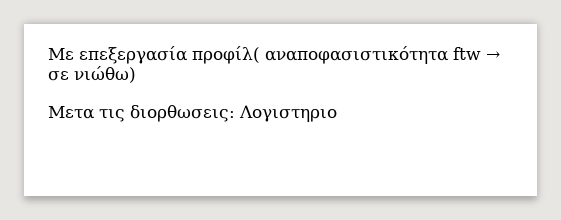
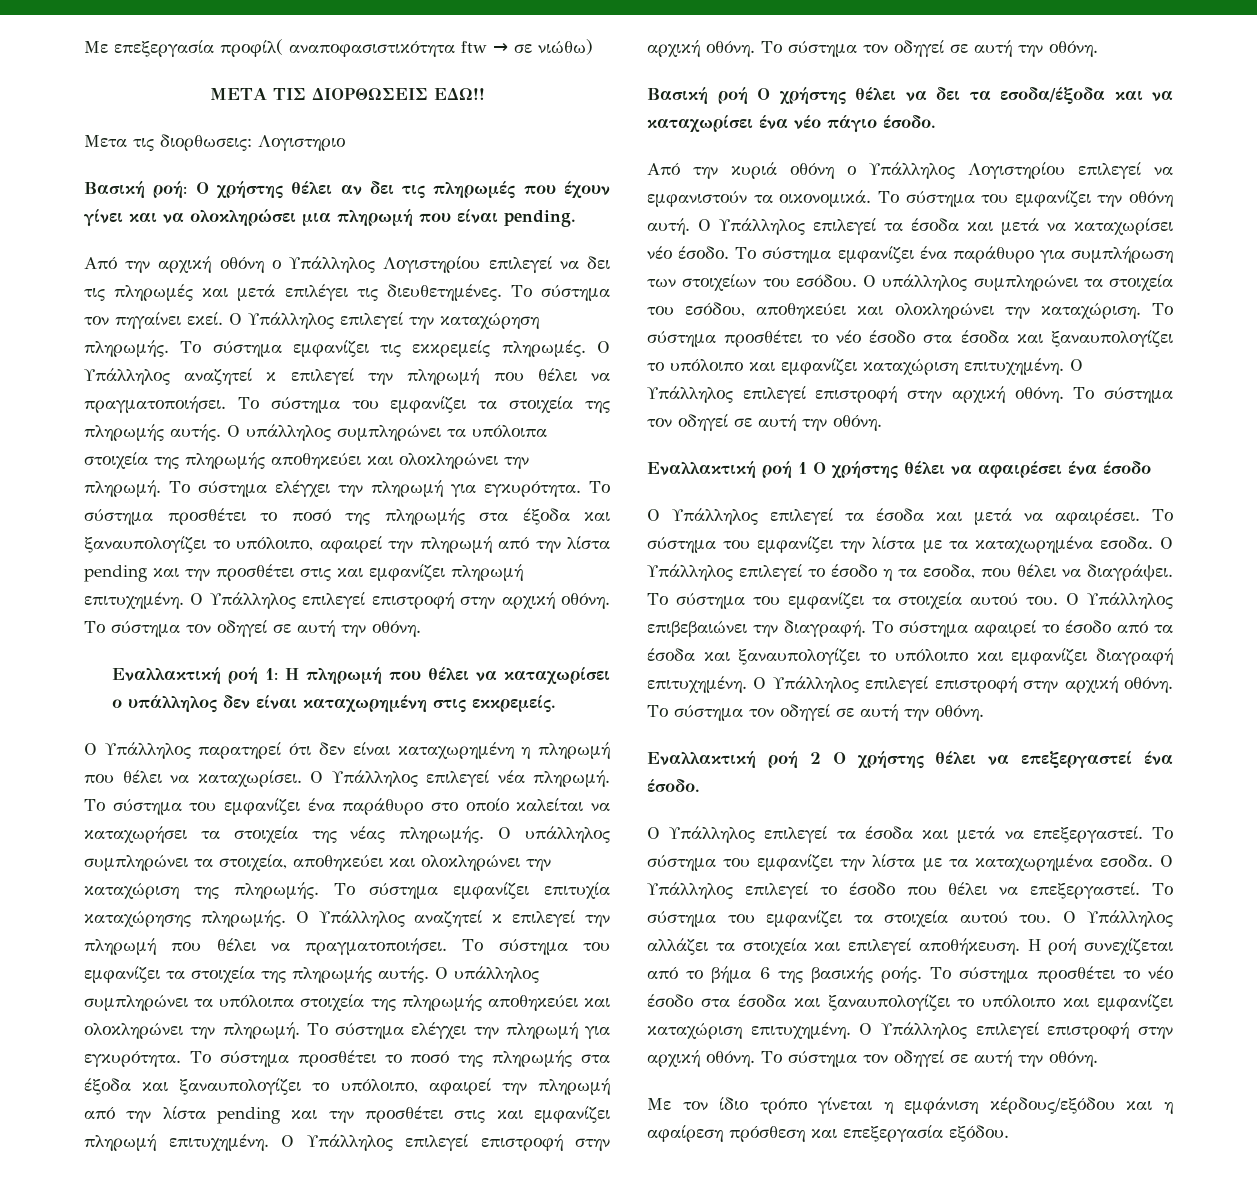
+ META TIΣ ΔΙΟΡΘΩΣΕΙΣ ΕΔΩ!!
+ Βασική ροή: Ο χρήστης θέλει αν δει τις πληρωμές που έχουν γίνει και να ολοκληρώσει μια πληρωμή που είναι pending.
+ Από την αρχική οθόνη ο Υπάλληλος Λογιστηρίου επιλεγεί να δει τις πληρωμές και μετά επιλέγει τις διευθετημένες. Το σύστημα τον πηγαίνει εκεί. Ο Υπάλληλος επιλεγεί την καταχώρηση πληρωμής. Το σύστημα εμφανίζει τις εκκρεμείς πληρωμές. Ο Υπάλληλος αναζητεί κ επιλεγεί την πληρωμή που θέλει να πραγματοποιήσει. Το σύστημα του εμφανίζει τα στοιχεία της πληρωμής αυτής. Ο υπάλληλος συμπληρώνει τα υπόλοιπα στοιχεία της πληρωμής αποθηκεύει και ολοκληρώνει την πληρωμή. Το σύστημα ελέγχει την πληρωμή για εγκυρότητα. Το σύστημα προσθέτει το ποσό της πληρωμής στα έξοδα και ξαναυπολογίζει το υπόλοιπο, αφαιρεί την πληρωμή από την λίστα pending και την προσθέτει στις και εμφανίζει πληρωμή επιτυχημένη. Ο Υπάλληλος επιλεγεί επιστροφή στην αρχική οθόνη. Το σύστημα τον οδηγεί σε αυτή την οθόνη.
+ Εναλλακτική ροή 1: Η πληρωμή που θέλει να καταχωρίσει ο υπάλληλος δεν είναι καταχωρημένη στις εκκρεμείς.
+ Ο Υπάλληλος παρατηρεί ότι δεν είναι καταχωρημένη η πληρωμή που θέλει να καταχωρίσει. Ο Υπάλληλος επιλεγεί νέα πληρωμή. Το σύστημα του εμφανίζει ένα παράθυρο στο οποίο καλείται να καταχωρήσει τα στοιχεία της νέας πληρωμής. Ο υπάλληλος συμπληρώνει τα στοιχεία, αποθηκεύει και ολοκληρώνει την καταχώριση της πληρωμής. Το σύστημα εμφανίζει επιτυχία καταχώρησης πληρωμής. Ο Υπάλληλος αναζητεί κ επιλεγεί την πληρωμή που θέλει να πραγματοποιήσει. Το σύστημα του εμφανίζει τα στοιχεία της πληρωμής αυτής. Ο υπάλληλος συμπληρώνει τα υπόλοιπα στοιχεία της πληρωμής αποθηκεύει και ολοκληρώνει την πληρωμή. Το σύστημα ελέγχει την πληρωμή για εγκυρότητα. Το σύστημα προσθέτει το ποσό της πληρωμής στα έξοδα και ξαναυπολογίζει το υπόλοιπο, αφαιρεί την πληρωμή από την λίστα pending και την προσθέτει στις και εμφανίζει πληρωμή επιτυχημένη. Ο Υπάλληλος επιλεγεί επιστροφή στην αρχική οθόνη. Το σύστημα τον οδηγεί σε αυτή την οθόνη.
+ Βασική ροή Ο χρήστης θέλει να δει τα εσοδα/έξοδα και να καταχωρίσει ένα νέο πάγιο έσοδο.
+ Από την κυριά οθόνη ο Υπάλληλος Λογιστηρίου επιλεγεί να εμφανιστούν τα οικονομικά. Το σύστημα του εμφανίζει την οθόνη αυτή. Ο Υπάλληλος επιλεγεί τα έσοδα και μετά να καταχωρίσει νέο έσοδο. Το σύστημα εμφανίζει ένα παράθυρο για συμπλήρωση των στοιχείων του εσόδου. Ο υπάλληλος συμπληρώνει τα στοιχεία του εσόδου, αποθηκεύει και ολοκληρώνει την καταχώριση. Το σύστημα προσθέτει το νέο έσοδο στα έσοδα και ξαναυπολογίζει το υπόλοιπο και εμφανίζει καταχώριση επιτυχημένη. Ο Υπάλληλος επιλεγεί επιστροφή στην αρχική οθόνη. Το σύστημα τον οδηγεί σε αυτή την οθόνη.
+ Εναλλακτική ροή 1 Ο χρήστης θέλει να αφαιρέσει ένα έσοδο
+ Ο Υπάλληλος επιλεγεί τα έσοδα και μετά να αφαιρέσει. Το σύστημα του εμφανίζει την λίστα με τα καταχωρημένα εσοδα. Ο Υπάλληλος επιλεγεί το έσοδο η τα εσοδα, που θέλει να διαγράψει. Το σύστημα του εμφανίζει τα στοιχεία αυτού του. Ο Υπάλληλος επιβεβαιώνει την διαγραφή. Το σύστημα αφαιρεί το έσοδο από τα έσοδα και ξαναυπολογίζει το υπόλοιπο και εμφανίζει διαγραφή επιτυχημένη. Ο Υπάλληλος επιλεγεί επιστροφή στην αρχική οθόνη. Το σύστημα τον οδηγεί σε αυτή την οθόνη.
+ Εναλλακτική ροή 2 Ο χρήστης θέλει να επεξεργαστεί ένα έσοδο.
+ Ο Υπάλληλος επιλεγεί τα έσοδα και μετά να επεξεργαστεί. Το σύστημα του εμφανίζει την λίστα με τα καταχωρημένα εσοδα. Ο Υπάλληλος επιλεγεί το έσοδο που θέλει να επεξεργαστεί. Το σύστημα του εμφανίζει τα στοιχεία αυτού του. Ο Υπάλληλος αλλάζει τα στοιχεία και επιλεγεί αποθήκευση. Η ροή συνεχίζεται από το βήμα 6 της βασικής ροής. Το σύστημα προσθέτει το νέο έσοδο στα έσοδα και ξαναυπολογίζει το υπόλοιπο και εμφανίζει καταχώριση επιτυχημένη. Ο Υπάλληλος επιλεγεί επιστροφή στην αρχική οθόνη. Το σύστημα τον οδηγεί σε αυτή την οθόνη.
+ Με τον ίδιο τρόπο γίνεται η εμφάνιση κέρδους/εξόδου και η αφαίρεση πρόσθεση και επεξεργασία εξόδου.

